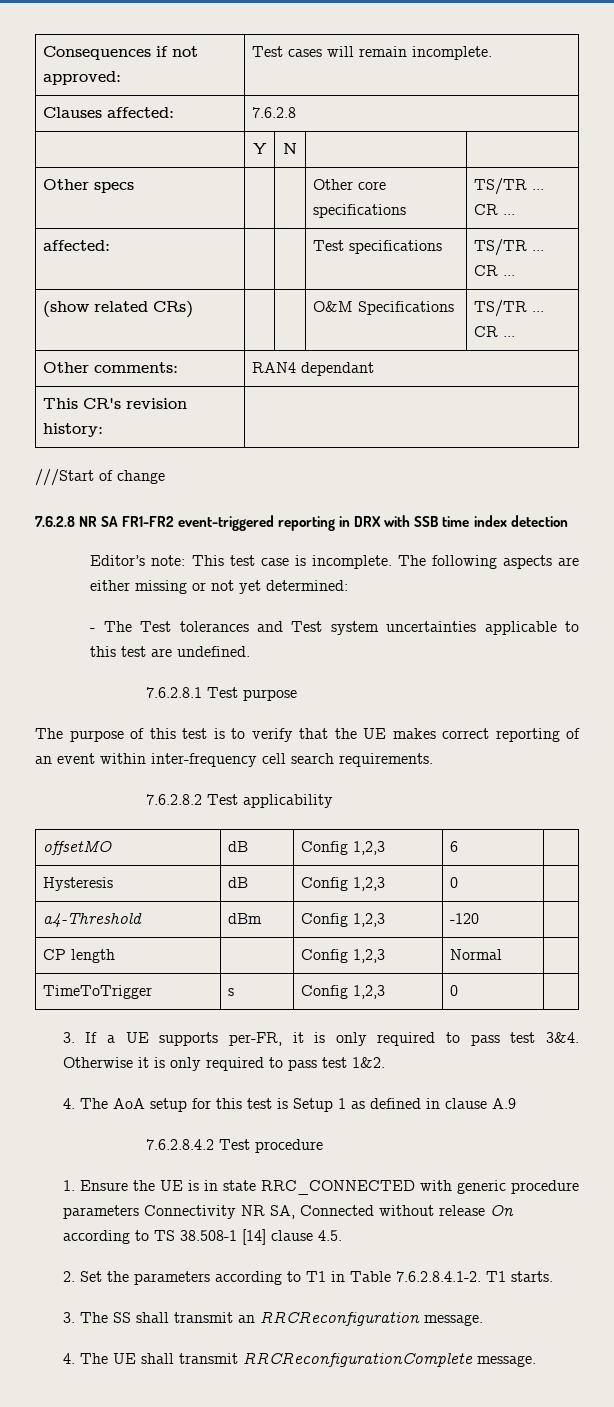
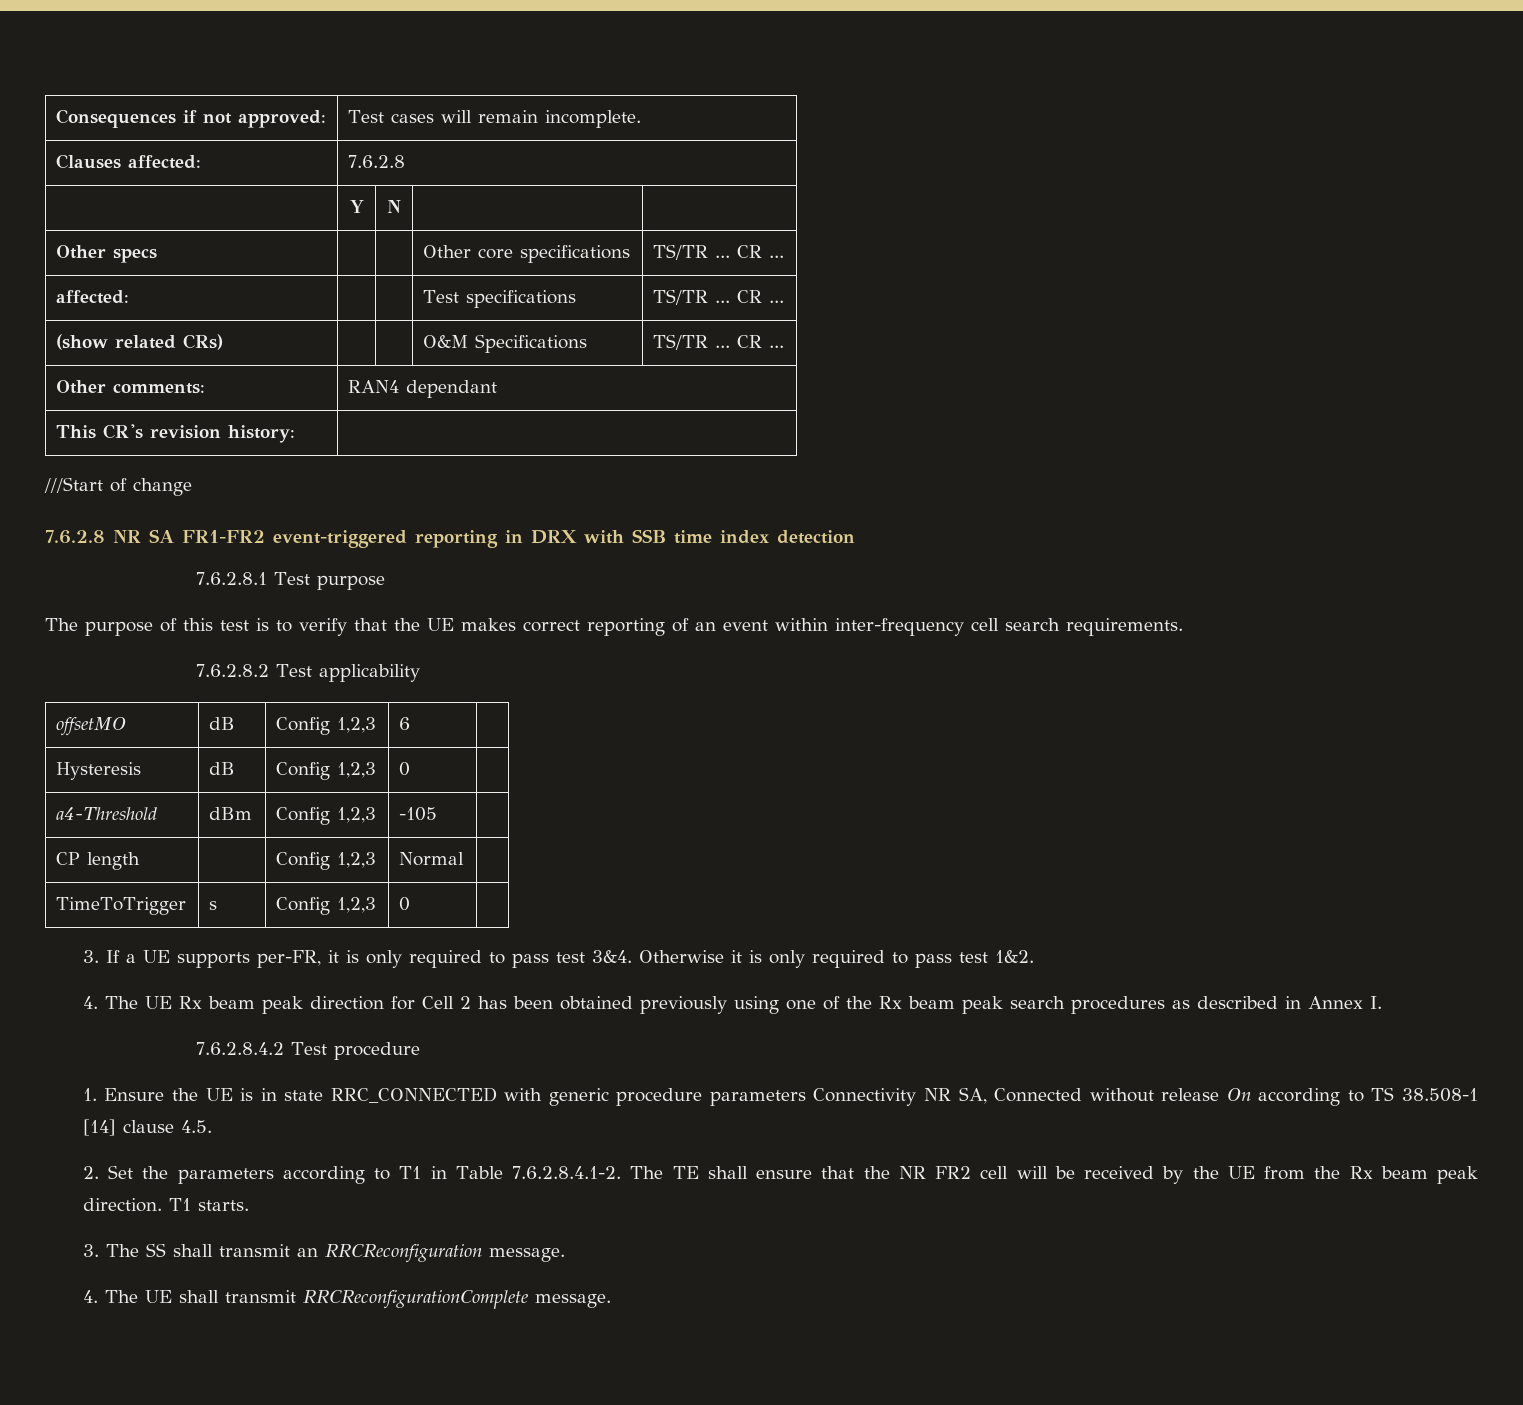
- Editor’s note: This test case is incomplete. The following aspects are either missing or not yet determined:
- - The Test tolerances and Test system uncertainties applicable to this test are undefined.
- a4-Threshold | dBm | Config 1,2,3 | -120 |
+ a4-Threshold | dBm | Config 1,2,3 | -105 |
- 4. The AoA setup for this test is Setup 1 as defined in clause A.9
+ 4. The UE Rx beam peak direction for Cell 2 has been obtained previously using one of the Rx beam peak search procedures as described in Annex I.
- 2. Set the parameters according to T1 in Table 7.6.2.8.4.1-2. T1 starts.
+ 2. Set the parameters according to T1 in Table 7.6.2.8.4.1-2. The TE shall ensure that the NR FR2 cell will be received by the UE from the Rx beam peak direction. T1 starts.

